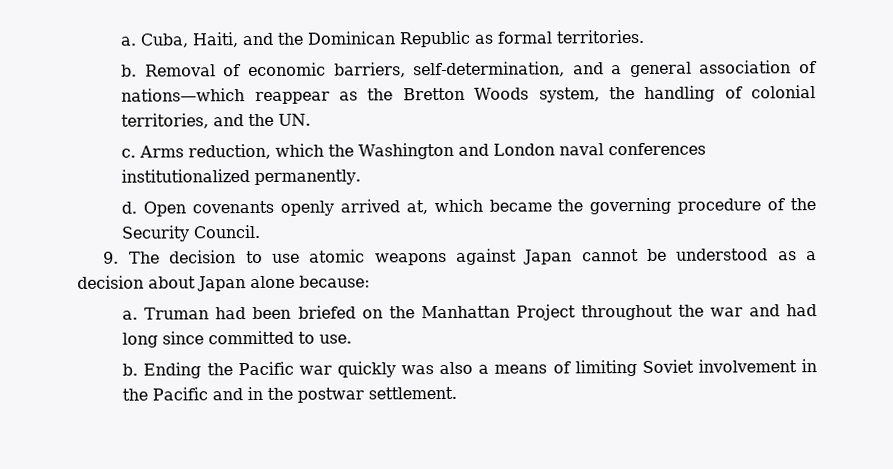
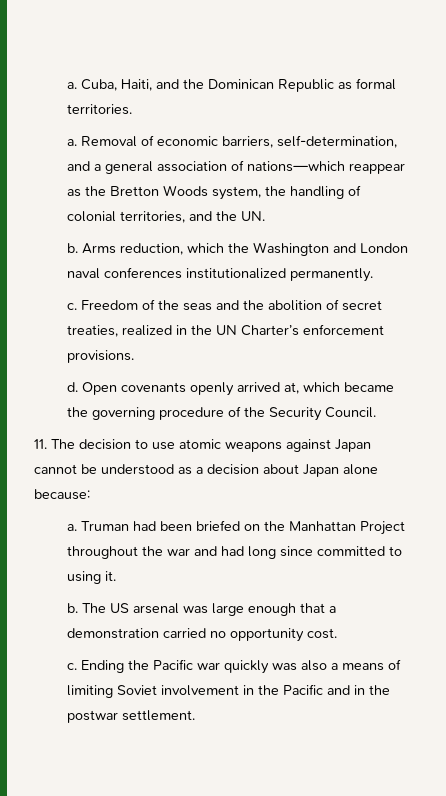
  Cuba, Haiti, and the Dominican Republic as formal territories.
- b.
+ a.
  Removal of economic barriers, self-determination, and a general association of nations—which reappear as the Bretton Woods system, the handling of colonial territories, and the UN.
- c.
+ b.
+ c. Freedom of the seas and the abolition of secret treaties, realized in the UN Charter’s enforcement provisions.
- 9. The decision to use atomic weapons against Japan cannot be understood as a decision about Japan alone because:
+ 11. The decision to use atomic weapons against Japan cannot be understood as a decision about Japan alone because:
- Truman had been briefed on the Manhattan Project throughout the war and had long since committed to use.
- b.
+ Truman had been briefed on the Manhattan Project throughout the war and had long since committed to using it.
+ b. The US arsenal was large enough that a demonstration carried no opportunity cost.
+ c.

